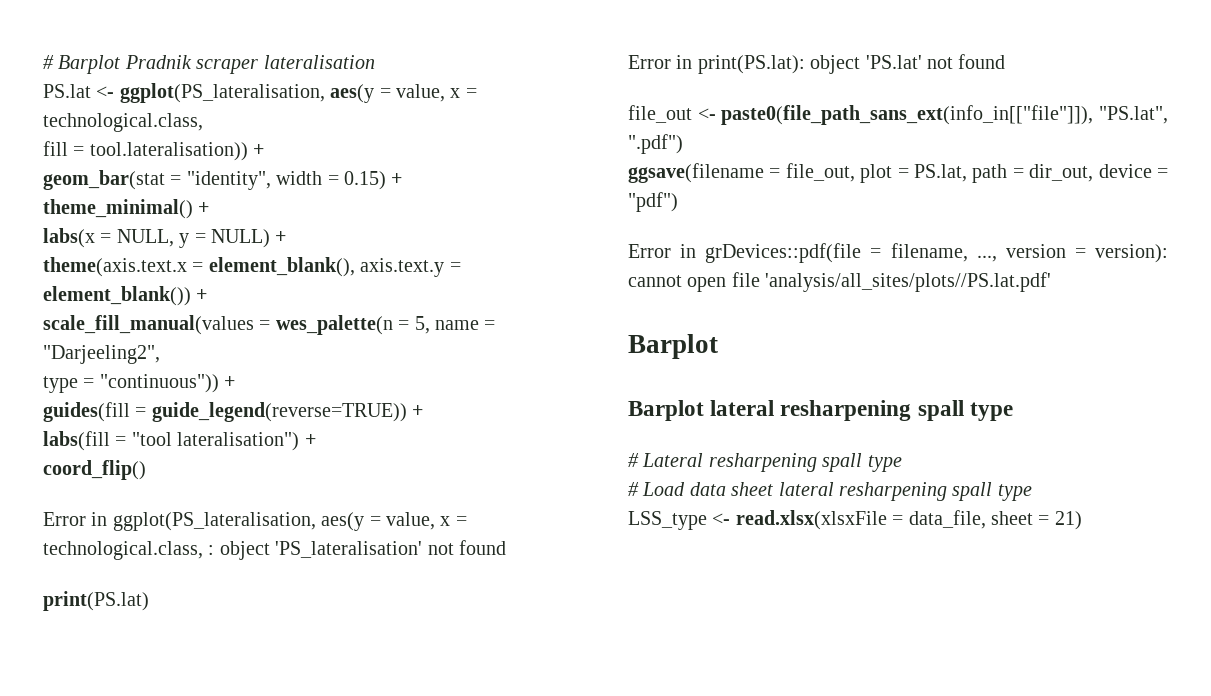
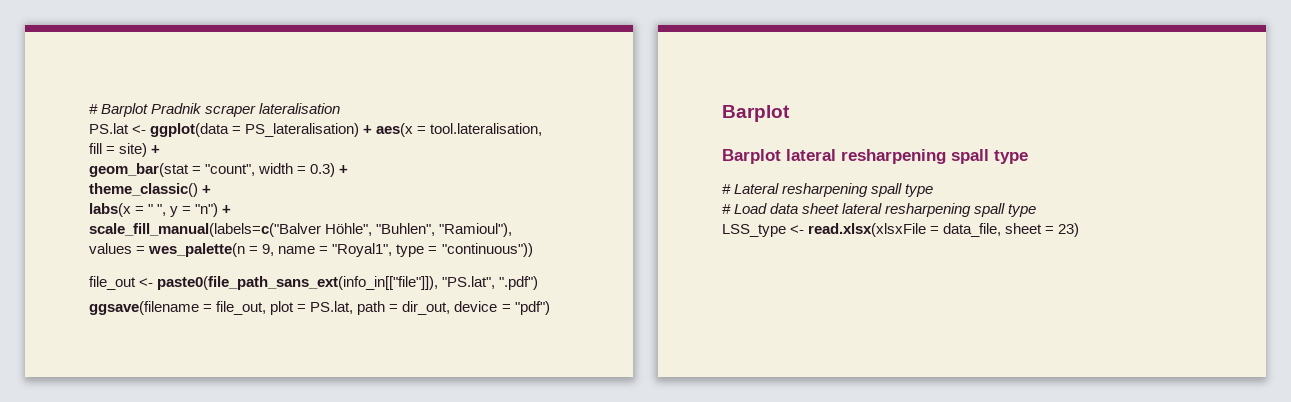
- PS.lat <- ggplot(PS_lateralisation, aes(y = value, x = technological.class,
+ PS.lat <- ggplot(data = PS_lateralisation) + aes(x = tool.lateralisation,
- fill = tool.lateralisation)) +
+ fill = site) +
- geom_bar(stat = "identity", width = 0.15) +
- theme_minimal() +
+ geom_bar(stat = "count", width = 0.3) +
+ theme_classic() +
- labs(x = NULL, y = NULL) +
- theme(axis.text.x = element_blank(), axis.text.y = element_blank()) +
- scale_fill_manual(values = wes_palette(n = 5, name = "Darjeeling2",
- type = "continuous")) +
- guides(fill = guide_legend(reverse=TRUE)) +
- labs(fill = "tool lateralisation") +
- coord_flip()
- Error in ggplot(PS_lateralisation, aes(y = value, x = technological.class, : object 'PS_lateralisation' not found
- print(PS.lat)
- Error in print(PS.lat): object 'PS.lat' not found
+ labs(x = " ", y = "n") +
+ scale_fill_manual(labels=c("Balver Höhle", "Buhlen", "Ramioul"),
+ values = wes_palette(n = 9, name = "Royal1", type = "continuous"))
- Error in grDevices::pdf(file = filename, ..., version = version): cannot open file 'analysis/all_sites/plots//PS.lat.pdf'
- LSS_type <- read.xlsx(xlsxFile = data_file, sheet = 21)
+ LSS_type <- read.xlsx(xlsxFile = data_file, sheet = 23)

